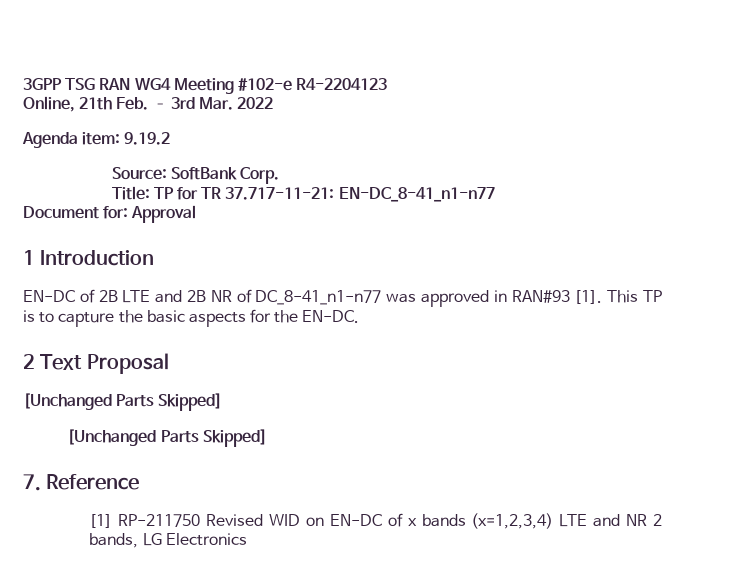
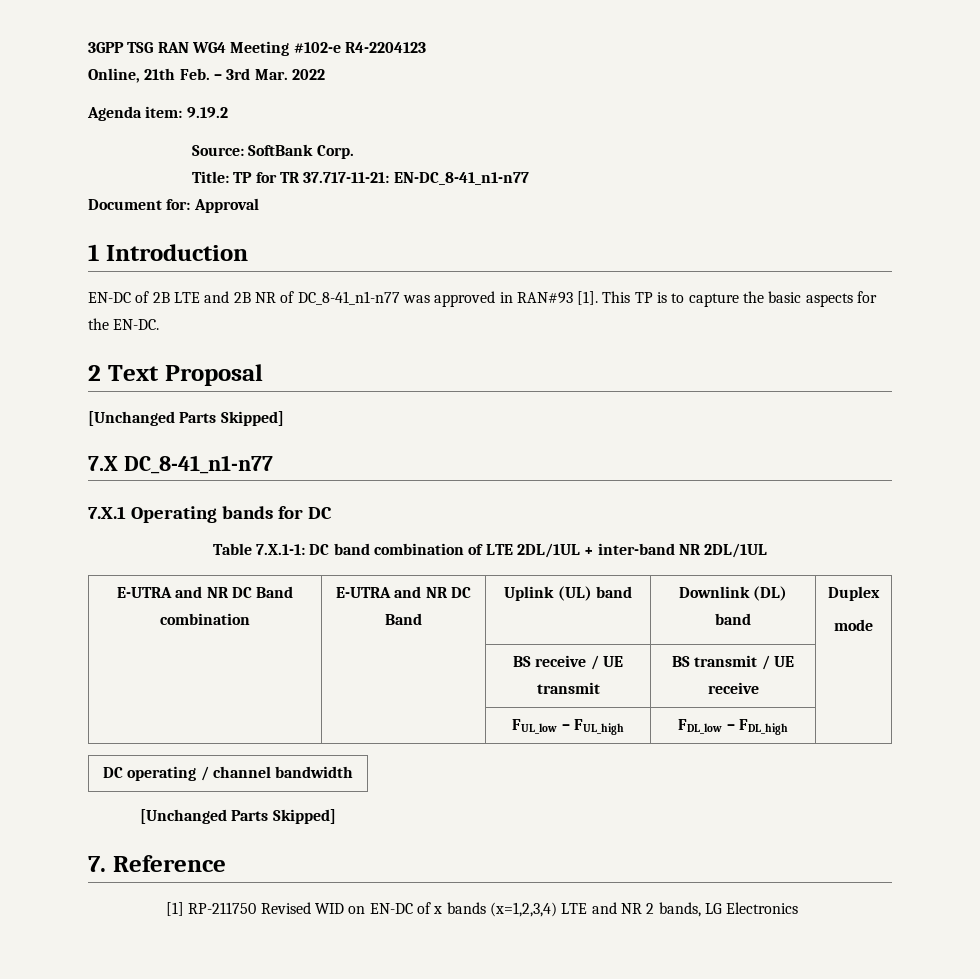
+ 7.X DC_8-41_n1-n77
+ 7.X.1 Operating bands for DC
+ Table 7.X.1-1: DC band combination of LTE 2DL/1UL + inter-band NR 2DL/1UL
+ E-UTRA and NR DC Band combination | E-UTRA and NR DC Band | Uplink (UL) band | Downlink (DL) band | Duplex
+ mode
+ | | BS receive / UE transmit | BS transmit / UE receive |
+ | | FUL_low – FUL_high | FDL_low – FDL_high |
+ DC operating / channel bandwidth

